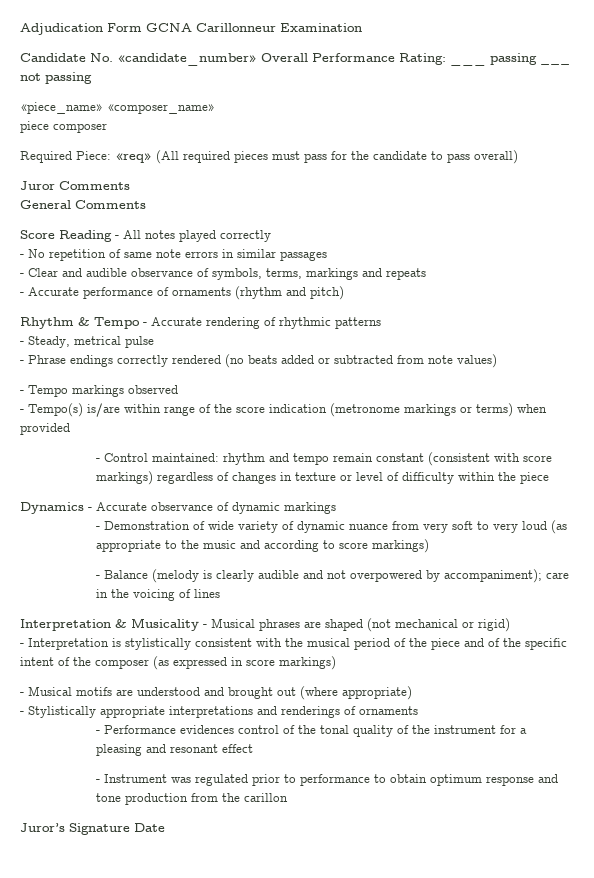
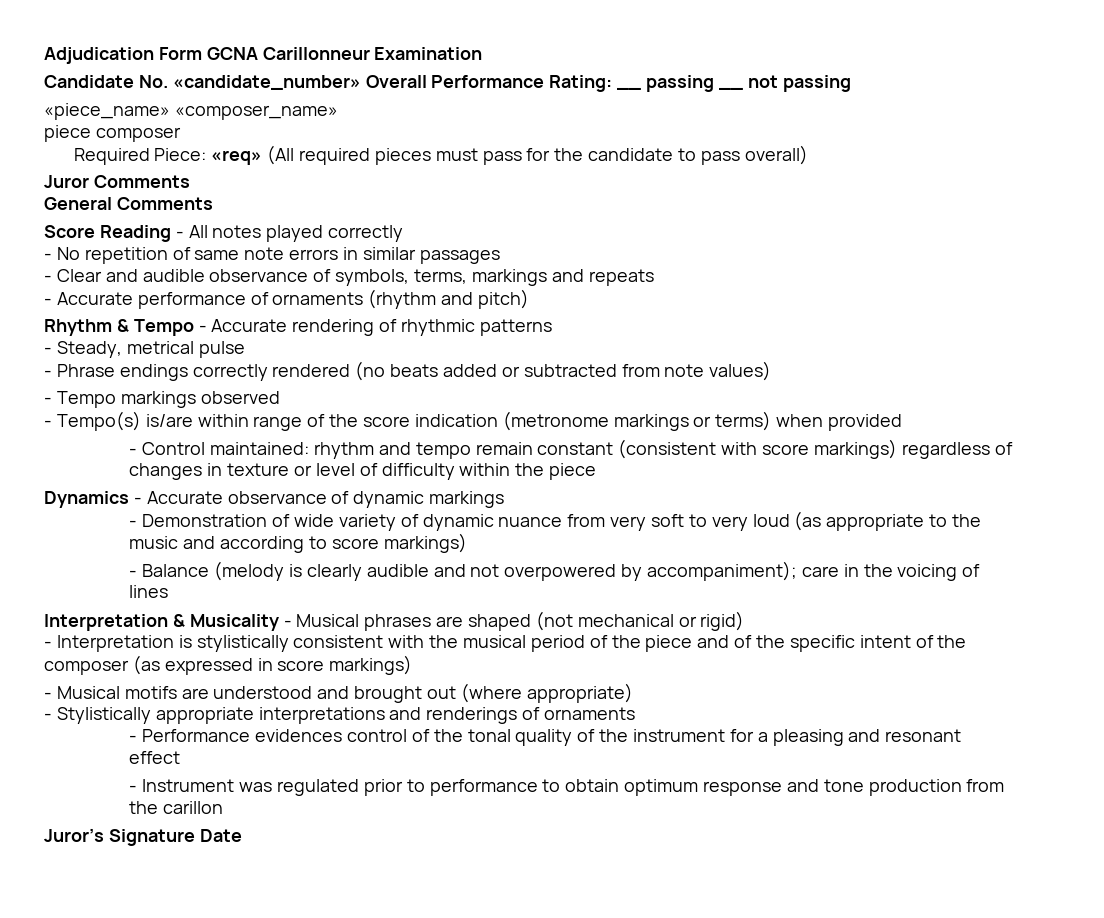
- Candidate No. «candidate_number» Overall Performance Rating: ___ passing ___ not passing
+ Candidate No. «candidate_number» Overall Performance Rating: __ passing __ not passing

